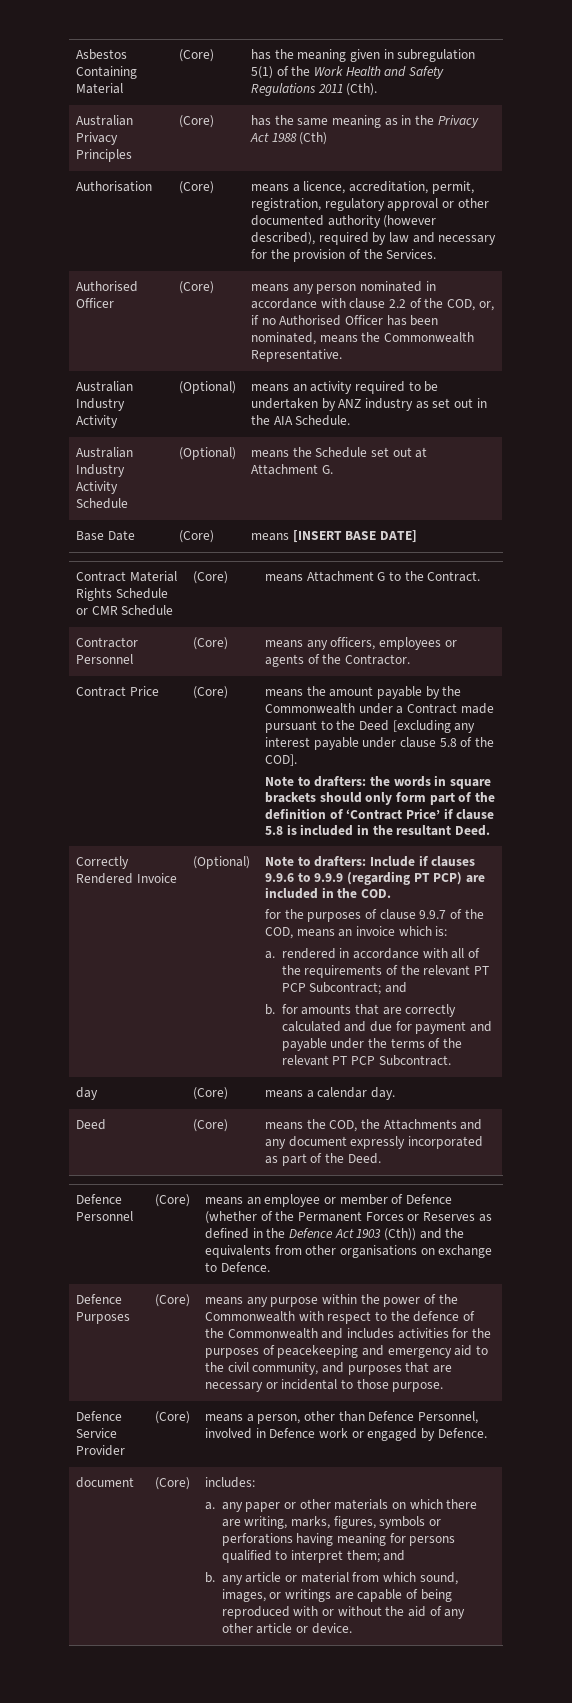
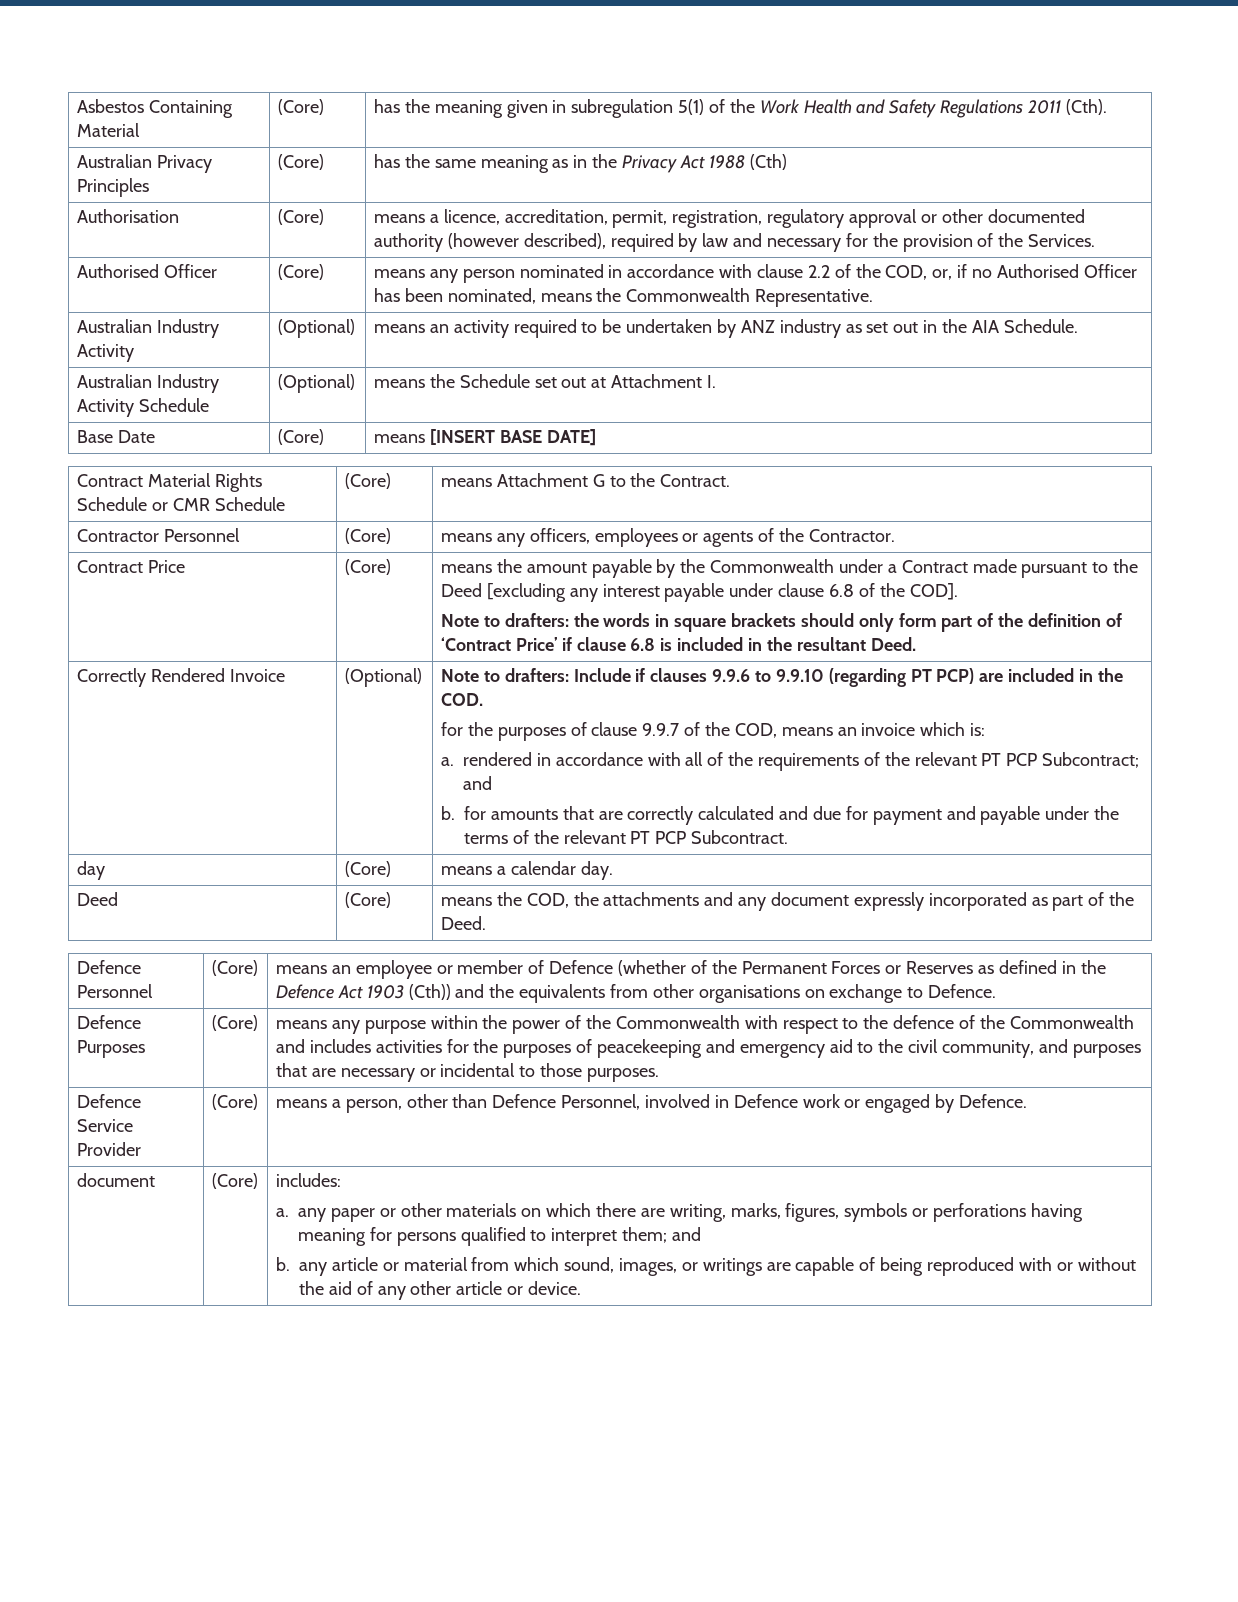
- Australian Industry Activity Schedule | (Optional) | means the Schedule set out at Attachment G.
+ Australian Industry Activity Schedule | (Optional) | means the Schedule set out at Attachment I.
- means the amount payable by the Commonwealth under a Contract made pursuant to the Deed [excluding any interest payable under clause 5.8 of the COD].
+ means the amount payable by the Commonwealth under a Contract made pursuant to the Deed [excluding any interest payable under clause 6.8 of the COD].
- Note to drafters: the words in square brackets should only form part of the definition of ‘Contract Price’ if clause 5.8 is included in the resultant Deed.
+ Note to drafters: the words in square brackets should only form part of the definition of ‘Contract Price’ if clause 6.8 is included in the resultant Deed.
- Note to drafters: Include if clauses 9.9.6 to 9.9.9 (regarding PT PCP) are included in the COD.
+ Note to drafters: Include if clauses 9.9.6 to 9.9.10 (regarding PT PCP) are included in the COD.
- Deed | (Core) | means the COD, the Attachments and any document expressly incorporated as part of the Deed.
+ Deed | (Core) | means the COD, the attachments and any document expressly incorporated as part of the Deed.
- means any purpose within the power of the Commonwealth with respect to the defence of the Commonwealth and includes activities for the purposes of peacekeeping and emergency aid to the civil community, and purposes that are necessary or incidental to those purpose.
+ means any purpose within the power of the Commonwealth with respect to the defence of the Commonwealth and includes activities for the purposes of peacekeeping and emergency aid to the civil community, and purposes that are necessary or incidental to those purposes.

